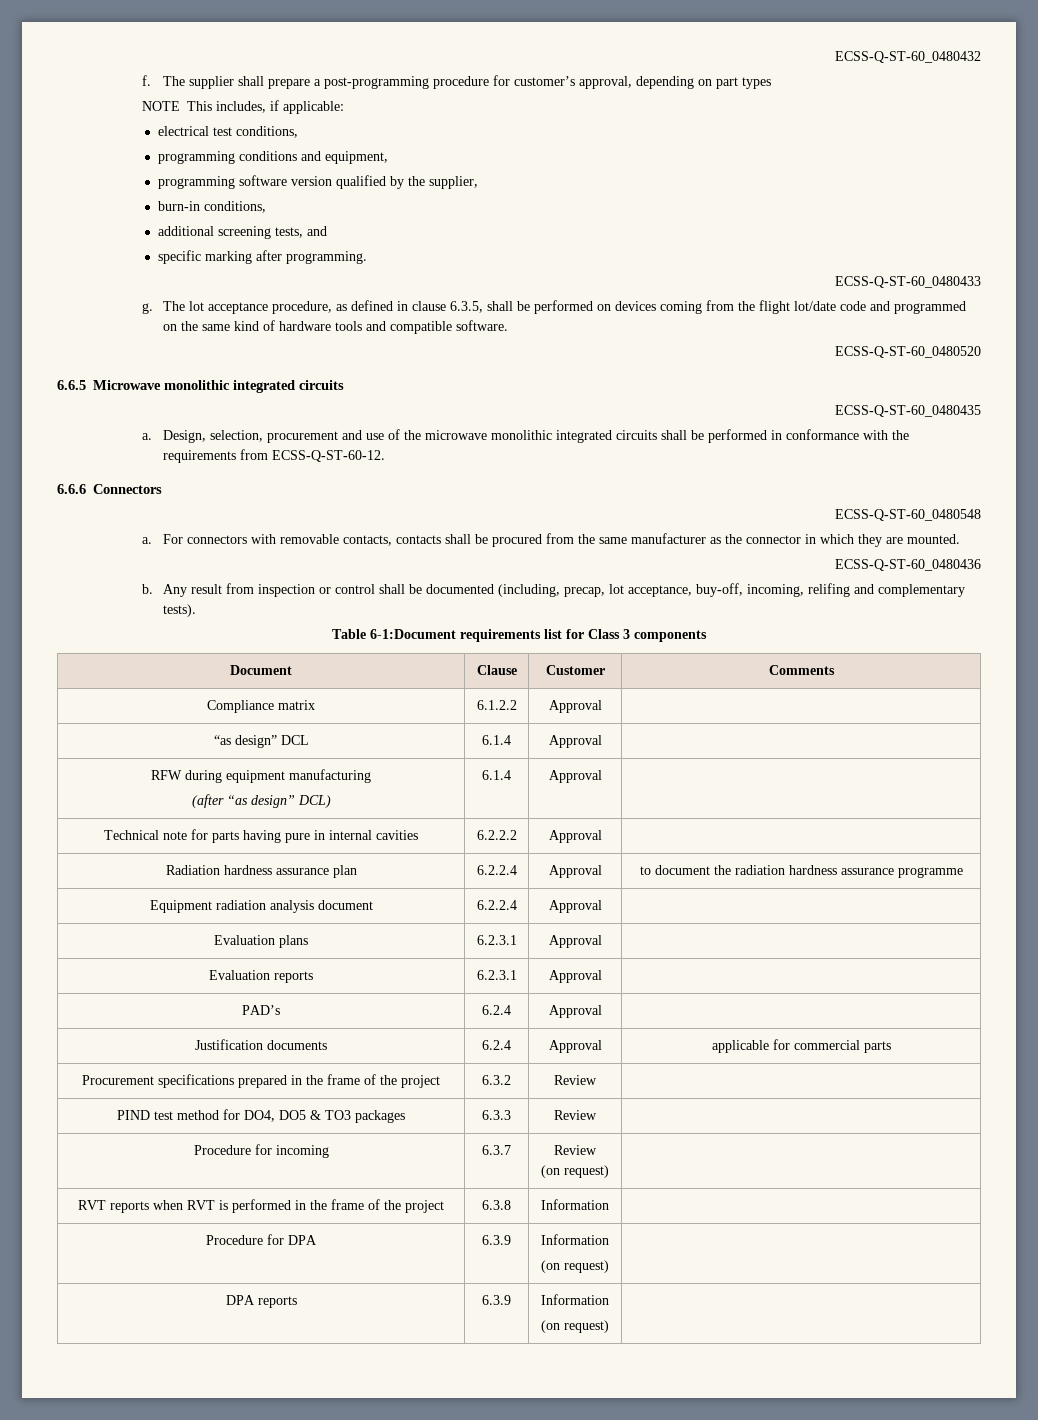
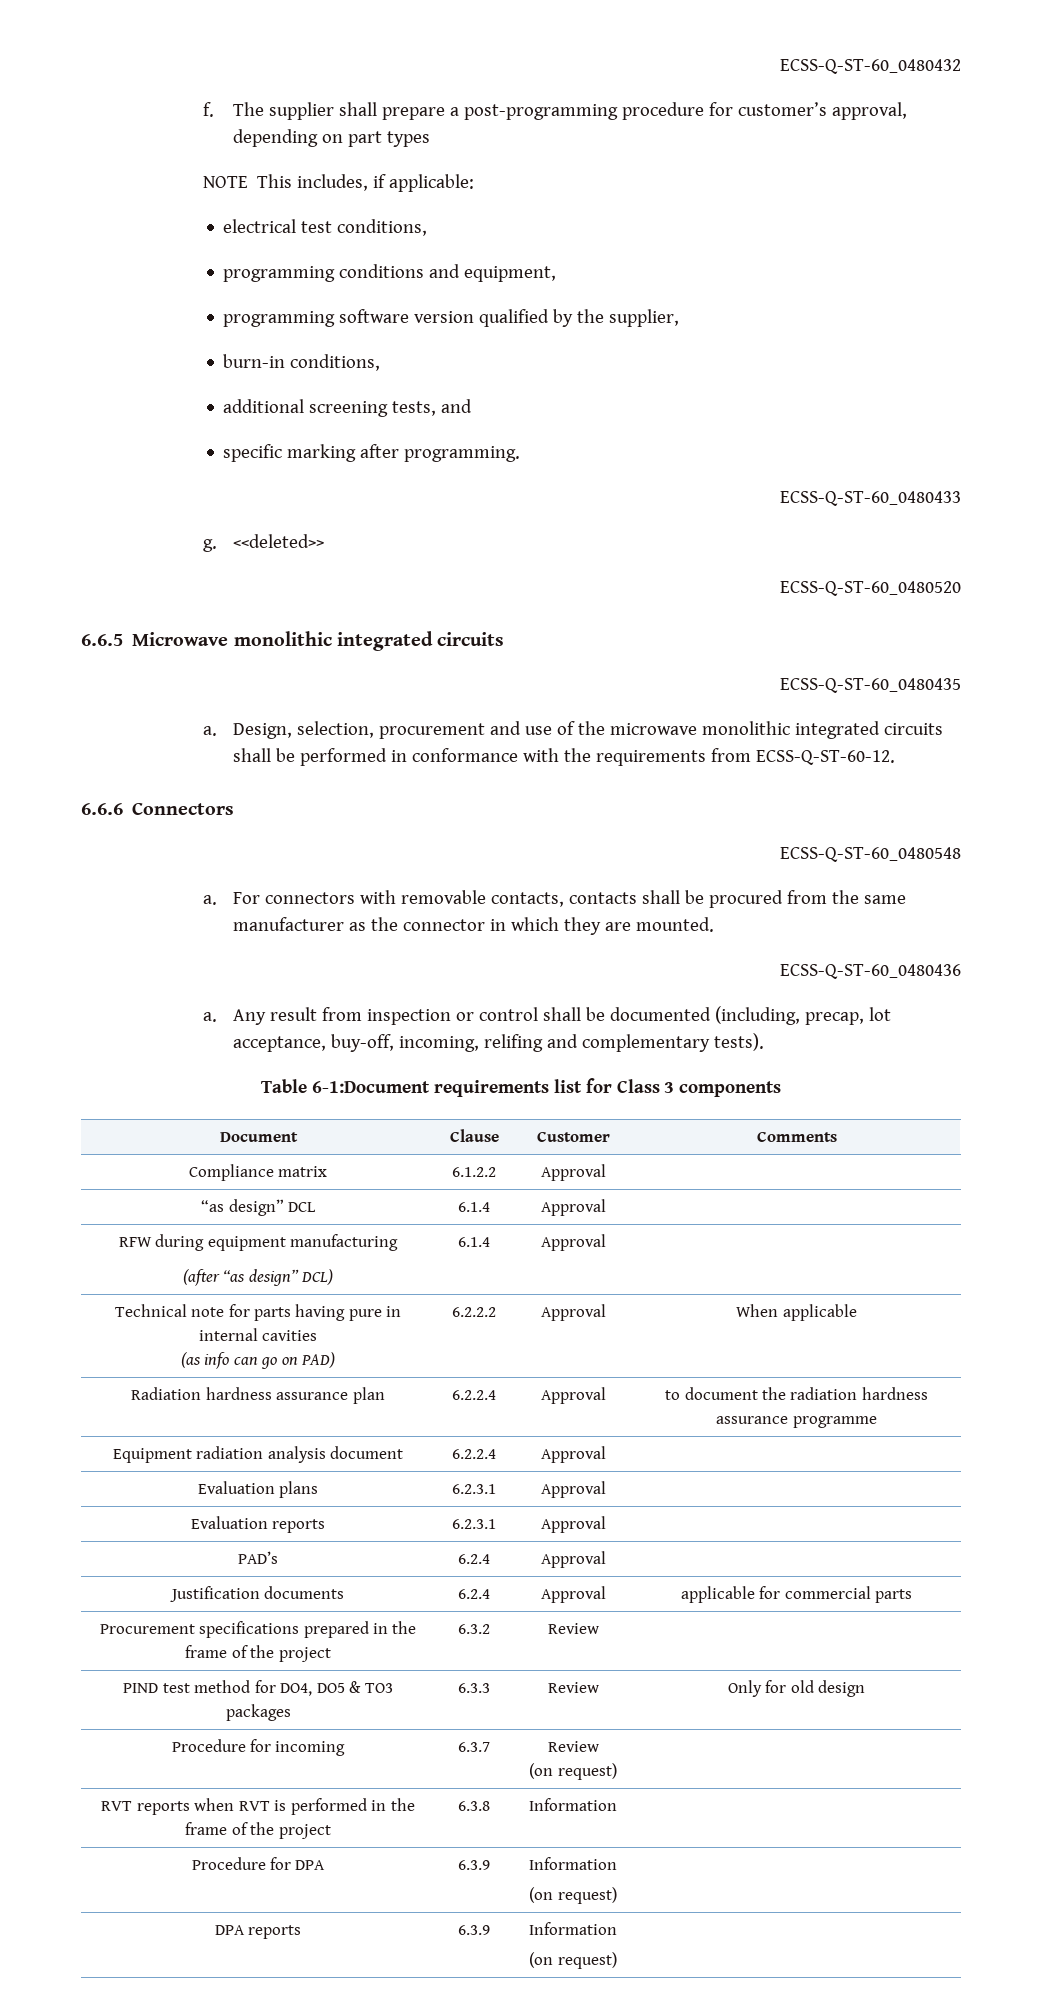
- The lot acceptance procedure, as defined in clause 6.3.5, shall be performed on devices coming from the flight lot/date code and programmed on the same kind of hardware tools and compatible software.
+ <<deleted>>
  ECSS-Q-ST-60_0480436
- b.
+ a.
- Technical note for parts having pure in internal cavities | 6.2.2.2 | Approval |
+ Technical note for parts having pure in internal cavities
+ (as info can go on PAD) | 6.2.2.2 | Approval | When applicable
- PIND test method for DO4, DO5 & TO3 packages | 6.3.3 | Review |
+ PIND test method for DO4, DO5 & TO3 packages | 6.3.3 | Review | Only for old design

